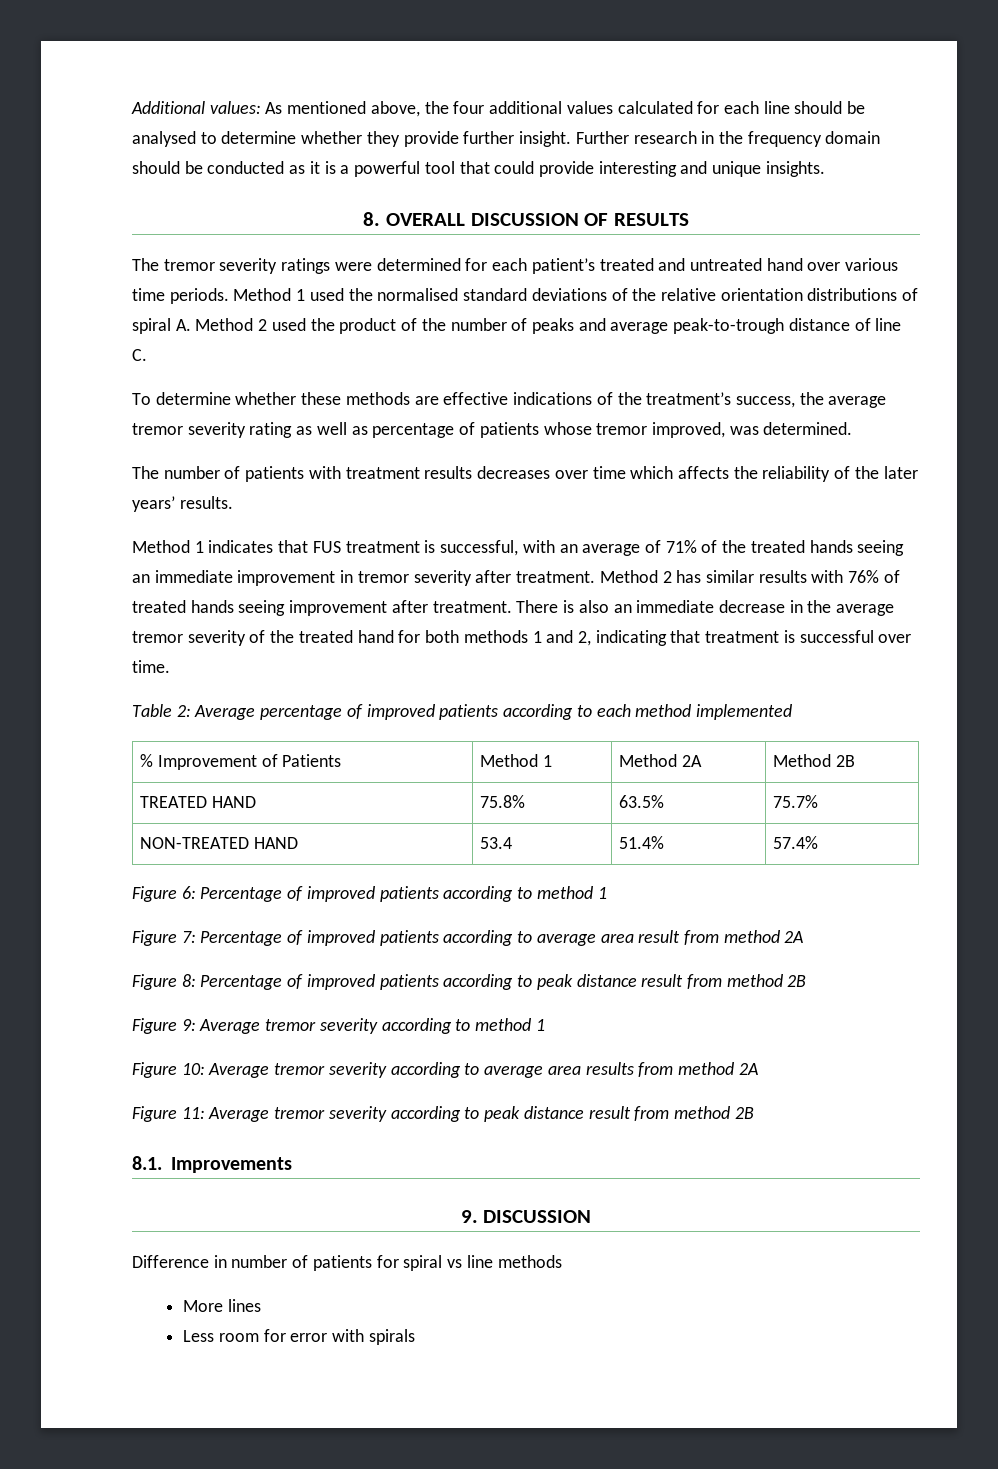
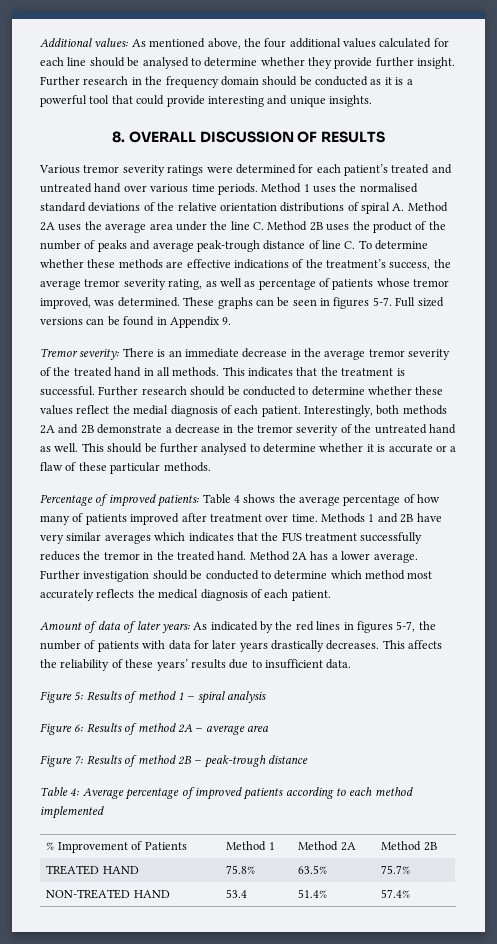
- The tremor severity ratings were determined for each patient’s treated and untreated hand over various time periods.
+ Various tremor severity ratings were determined for each patient’s treated and untreated hand over various time periods.
- Method 1 used the normalised standard deviations of the relative orientation distributions of spiral A. Method 2 used the product of the number of peaks and average peak-to-trough distance of line C.
- To determine whether these methods are effective indications of the treatment’s success, the average tremor severity rating as well as percentage of patients whose tremor improved, was determined.
- The number of patients with treatment results decreases over time which affects the reliability of the later years’ results.
- Method 1 indicates that FUS treatment is successful, with an average of 71% of the treated hands seeing an immediate improvement in tremor severity after treatment. Method 2 has similar results with 76% of treated hands seeing improvement after treatment.
+ Method 1 uses the normalised standard deviations of the relative orientation distributions of spiral A. Method 2A uses the average area under the line C. Method 2B uses the product of the number of peaks and average peak-trough distance of line C. To determine whether these methods are effective indications of the treatment’s success, the average tremor severity rating, as well as percentage of patients whose tremor improved, was determined. These graphs can be seen in figures 5-7. Full sized versions can be found in Appendix 9.
+ Tremor severity:
- There is also an immediate decrease in the average tremor severity of the treated hand for both methods 1 and 2, indicating that treatment is successful over time.
- Table 2:
+ There is an immediate decrease in the average tremor severity of the treated hand in all methods. This indicates that the treatment is successful. Further research should be conducted to determine whether these values reflect the medial diagnosis of each patient. Interestingly, both methods 2A and 2B demonstrate a decrease in the tremor severity of the untreated hand as well. This should be further analysed to determine whether it is accurate or a flaw of these particular methods.
+ Percentage of improved patients: Table 4 shows the average percentage of how many of patients improved after treatment over time. Methods 1 and 2B have very similar averages which indicates that the FUS treatment successfully reduces the tremor in the treated hand. Method 2A has a lower average. Further investigation should be conducted to determine which method most accurately reflects the medical diagnosis of each patient.
+ Amount of data of later years: As indicated by the red lines in figures 5-7, the number of patients with data for later years drastically decreases. This affects the reliability of these years’ results due to insufficient data.
+ Figure 5: Results of method 1 – spiral analysis
+ Figure 6: Results of method 2A – average area
+ Figure 7: Results of method 2B – peak-trough distance
+ Table 4:
- Figure 6: Percentage of improved patients according to method 1
- Figure 7: Percentage of improved patients according to average area result from method 2A
- Figure 8: Percentage of improved patients according to peak distance result from method 2B
- Figure 9: Average tremor severity according to method 1
- Figure 10: Average tremor severity according to average area results from method 2A
- Figure 11: Average tremor severity according to peak distance result from method 2B
- 8.1. Improvements
- 9. DISCUSSION
- Difference in number of patients for spiral vs line methods
- More lines
- Less room for error with spirals

